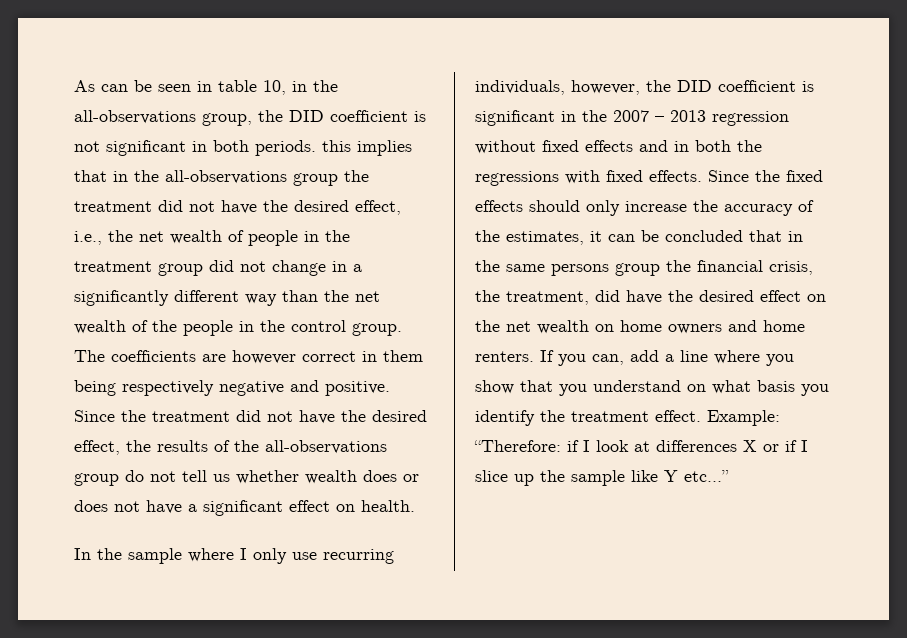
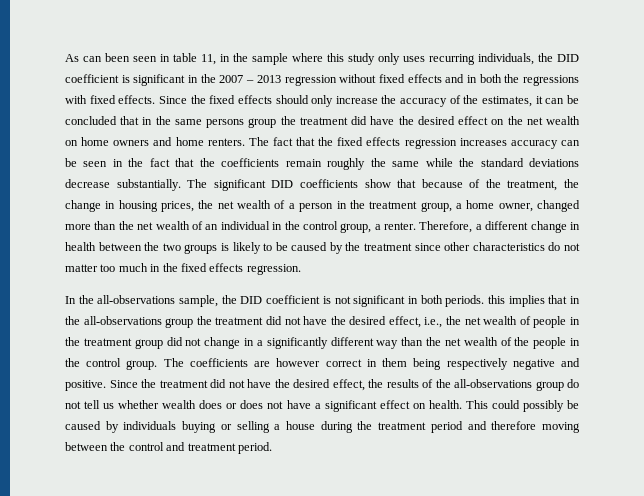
- As can be seen in table 10, in the all-observations group, the DID coefficient is not significant in both periods. this implies that in the all-observations group the treatment did not have the desired effect, i.e., the net wealth of people in the treatment group did not change in a significantly different way than the net wealth of the people in the control group.
+ As can been seen in table 11, in the sample where this study only uses recurring individuals, the DID coefficient is significant in the 2007 – 2013 regression without fixed effects and in both the regressions with fixed effects. Since the fixed effects should only increase the accuracy of the estimates, it can be concluded that in the same persons group the treatment did have the desired effect on the net wealth on home owners and home renters. The fact that the fixed effects regression increases accuracy can be seen in the fact that the coefficients remain roughly the same while the standard deviations decrease substantially. The significant DID coefficients show that because of the treatment, the change in housing prices, the net wealth of a person in the treatment group, a home owner, changed more than the net wealth of an individual in the control group, a renter. Therefore, a different change in health between the two groups is likely to be caused by the treatment since other characteristics do not matter too much in the fixed effects regression.
+ In the all-observations sample, the DID coefficient is not significant in both periods. this implies that in the all-observations group the treatment did not have the desired effect, i.e., the net wealth of people in the treatment group did not change in a significantly different way than the net wealth of the people in the control group.
- Since the treatment did not have the desired effect, the results of the all-observations group do not tell us whether wealth does or does not have a significant effect on health.
- In the sample where I only use recurring individuals, however, the DID coefficient is significant in the 2007 – 2013 regression without fixed effects and in both the regressions with fixed effects. Since the fixed effects should only increase the accuracy of the estimates, it can be concluded that in the same persons group the financial crisis, the treatment, did have the desired effect on the net wealth on home owners and home renters. If you can, add a line where you show that you understand on what basis you identify the treatment effect. Example: “Therefore: if I look at differences X or if I slice up the sample like Y etc…”
+ Since the treatment did not have the desired effect, the results of the all-observations group do not tell us whether wealth does or does not have a significant effect on health. This could possibly be caused by individuals buying or selling a house during the treatment period and therefore moving between the control and treatment period.

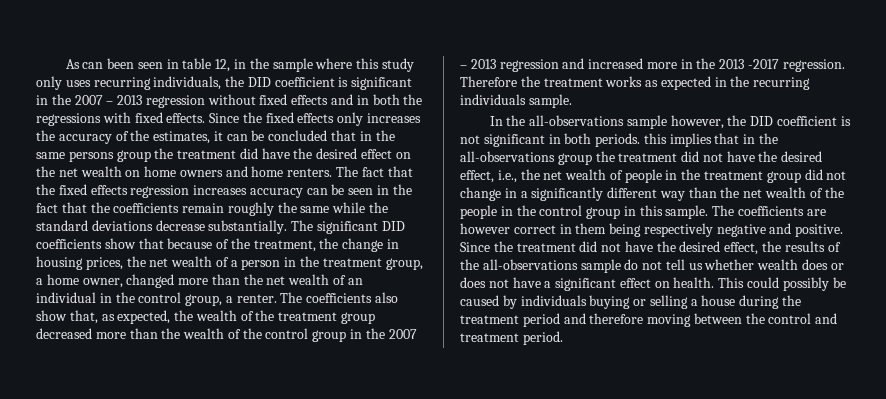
- As can been seen in table 11, in the sample where this study only uses recurring individuals, the DID coefficient is significant in the 2007 – 2013 regression without fixed effects and in both the regressions with fixed effects.
+ As can been seen in table 12, in the sample where this study only uses recurring individuals, the DID coefficient is significant in the 2007 – 2013 regression without fixed effects and in both the regressions with fixed effects.
- Since the fixed effects should only increase the accuracy of the estimates, it can be concluded that in the same persons group the treatment did have the desired effect on the net wealth on home owners and home renters.
+ Since the fixed effects only increases the accuracy of the estimates, it can be concluded that in the same persons group the treatment did have the desired effect on the net wealth on home owners and home renters.
- Therefore, a different change in health between the two groups is likely to be caused by the treatment since other characteristics do not matter too much in the fixed effects regression.
+ The coefficients also show that, as expected, the wealth of the treatment group decreased more than the wealth of the control group in the 2007 – 2013 regression and increased more in the 2013 -2017 regression. Therefore the treatment works as expected in the recurring individuals sample.
- In the all-observations sample, the DID coefficient is not significant in both periods. this implies that in the all-observations group the treatment did not have the desired effect, i.e., the net wealth of people in the treatment group did not change in a significantly different way than the net wealth of the people in the control group.
+ In the all-observations sample however, the DID coefficient is not significant in both periods. this implies that in the all-observations group the treatment did not have the desired effect, i.e., the net wealth of people in the treatment group did not change in a significantly different way than the net wealth of the people in the control group in this sample.
- Since the treatment did not have the desired effect, the results of the all-observations group do not tell us whether wealth does or does not have a significant effect on health.
+ Since the treatment did not have the desired effect, the results of the all-observations sample do not tell us whether wealth does or does not have a significant effect on health.

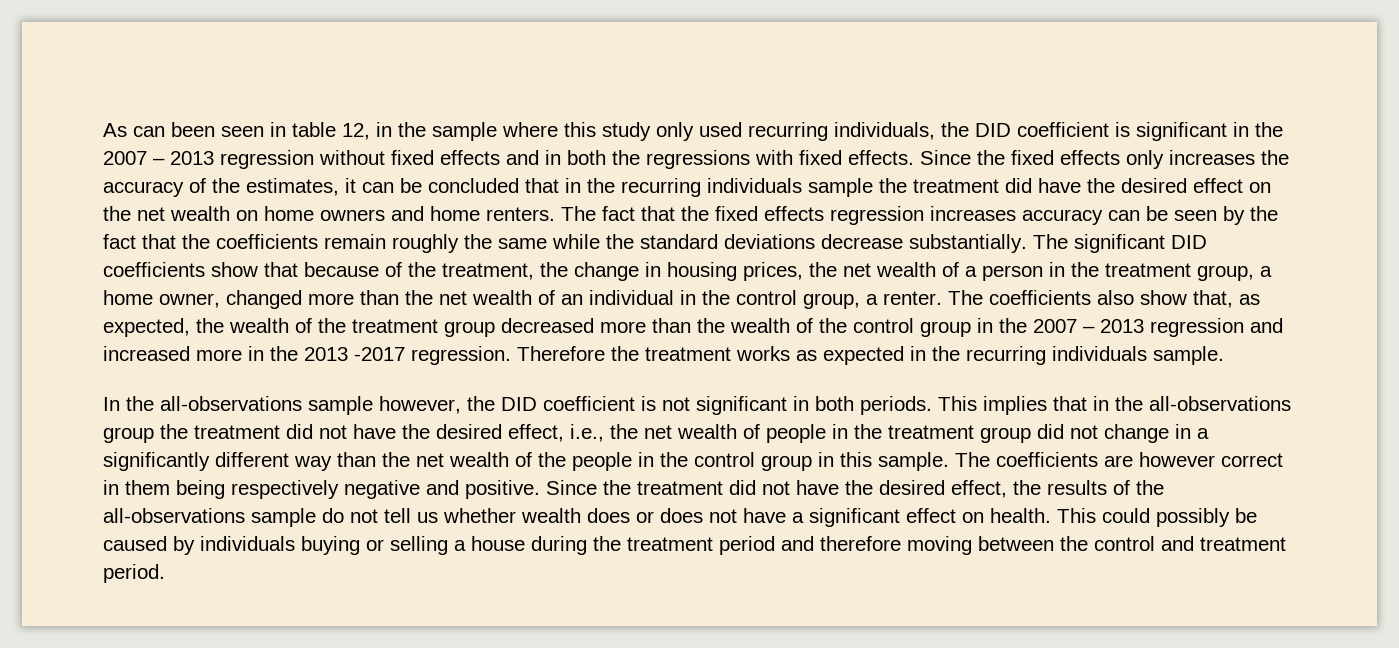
- As can been seen in table 12, in the sample where this study only uses recurring individuals, the DID coefficient is significant in the 2007 – 2013 regression without fixed effects and in both the regressions with fixed effects.
+ As can been seen in table 12, in the sample where this study only used recurring individuals, the DID coefficient is significant in the 2007 – 2013 regression without fixed effects and in both the regressions with fixed effects.
- Since the fixed effects only increases the accuracy of the estimates, it can be concluded that in the same persons group the treatment did have the desired effect on the net wealth on home owners and home renters.
+ Since the fixed effects only increases the accuracy of the estimates, it can be concluded that in the recurring individuals sample the treatment did have the desired effect on the net wealth on home owners and home renters.
- The fact that the fixed effects regression increases accuracy can be seen in the fact that the coefficients remain roughly the same while the standard deviations decrease substantially.
+ The fact that the fixed effects regression increases accuracy can be seen by the fact that the coefficients remain roughly the same while the standard deviations decrease substantially.
- In the all-observations sample however, the DID coefficient is not significant in both periods. this implies that in the all-observations group the treatment did not have the desired effect, i.e., the net wealth of people in the treatment group did not change in a significantly different way than the net wealth of the people in the control group in this sample.
+ In the all-observations sample however, the DID coefficient is not significant in both periods. This implies that in the all-observations group the treatment did not have the desired effect, i.e., the net wealth of people in the treatment group did not change in a significantly different way than the net wealth of the people in the control group in this sample.

